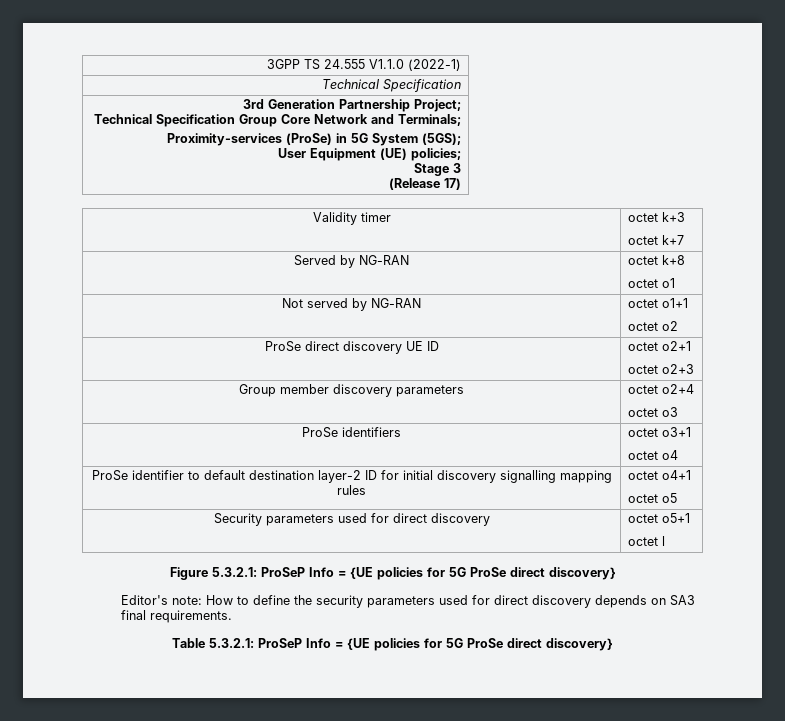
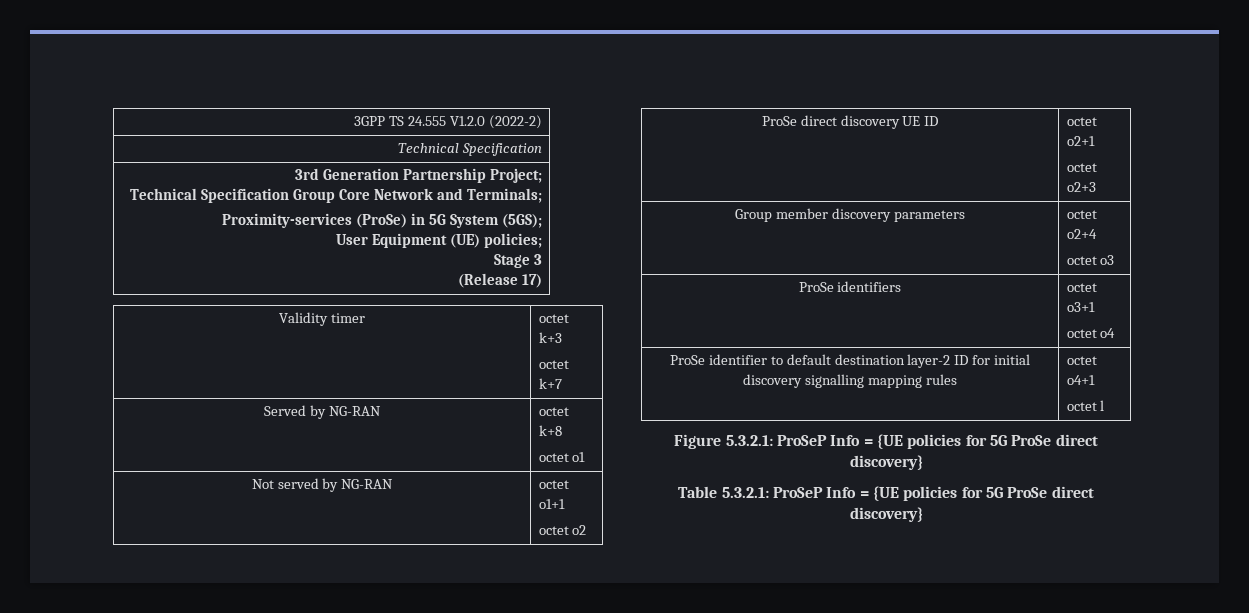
- 3GPP TS 24.555 V1.1.0 (2022-1)
+ 3GPP TS 24.555 V1.2.0 (2022-2)
  ProSe identifier to default destination layer-2 ID for initial discovery signalling mapping rules | octet o4+1
- octet o5
- Security parameters used for direct discovery | octet o5+1
- Editor's note: How to define the security parameters used for direct discovery depends on SA3 final requirements.

